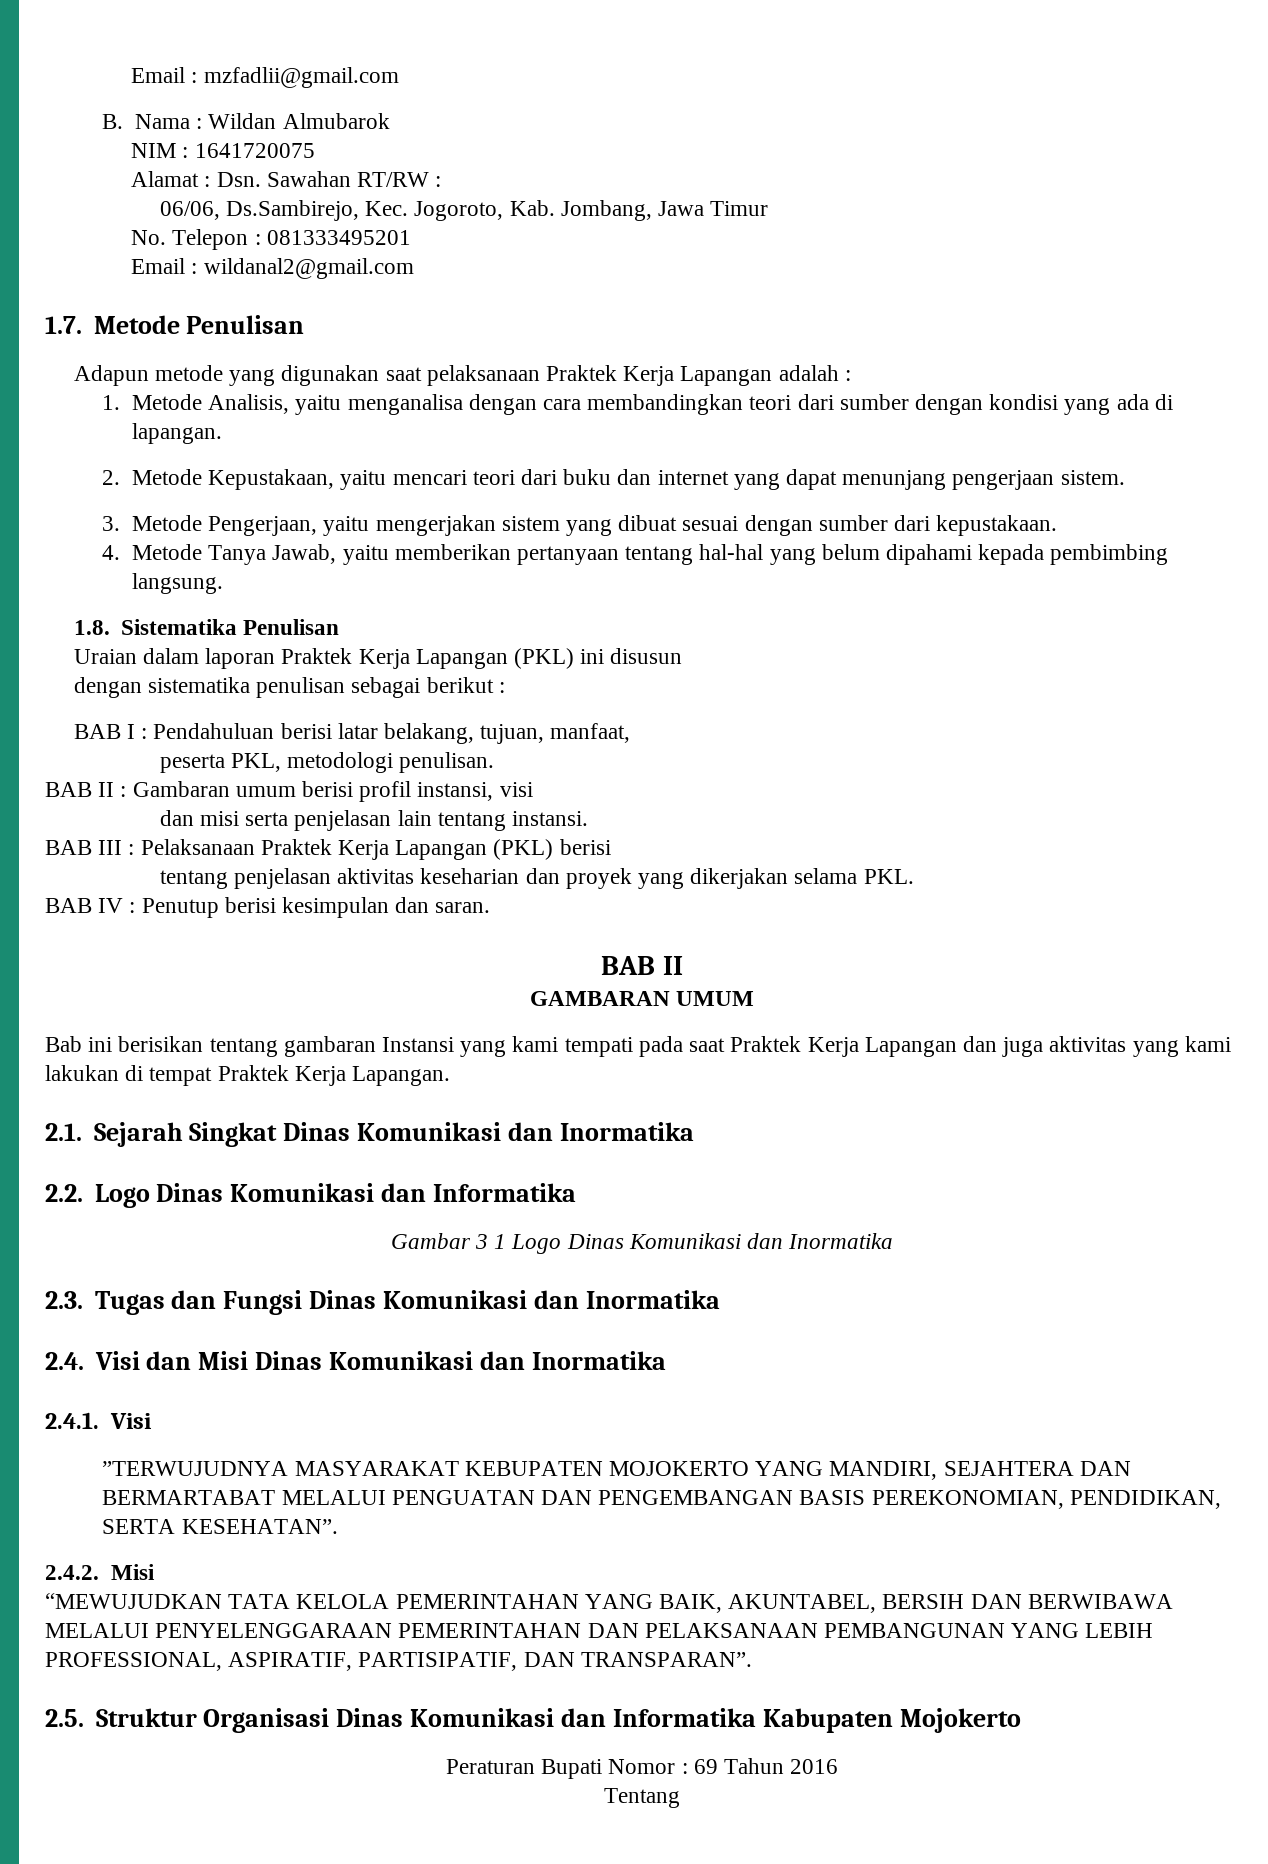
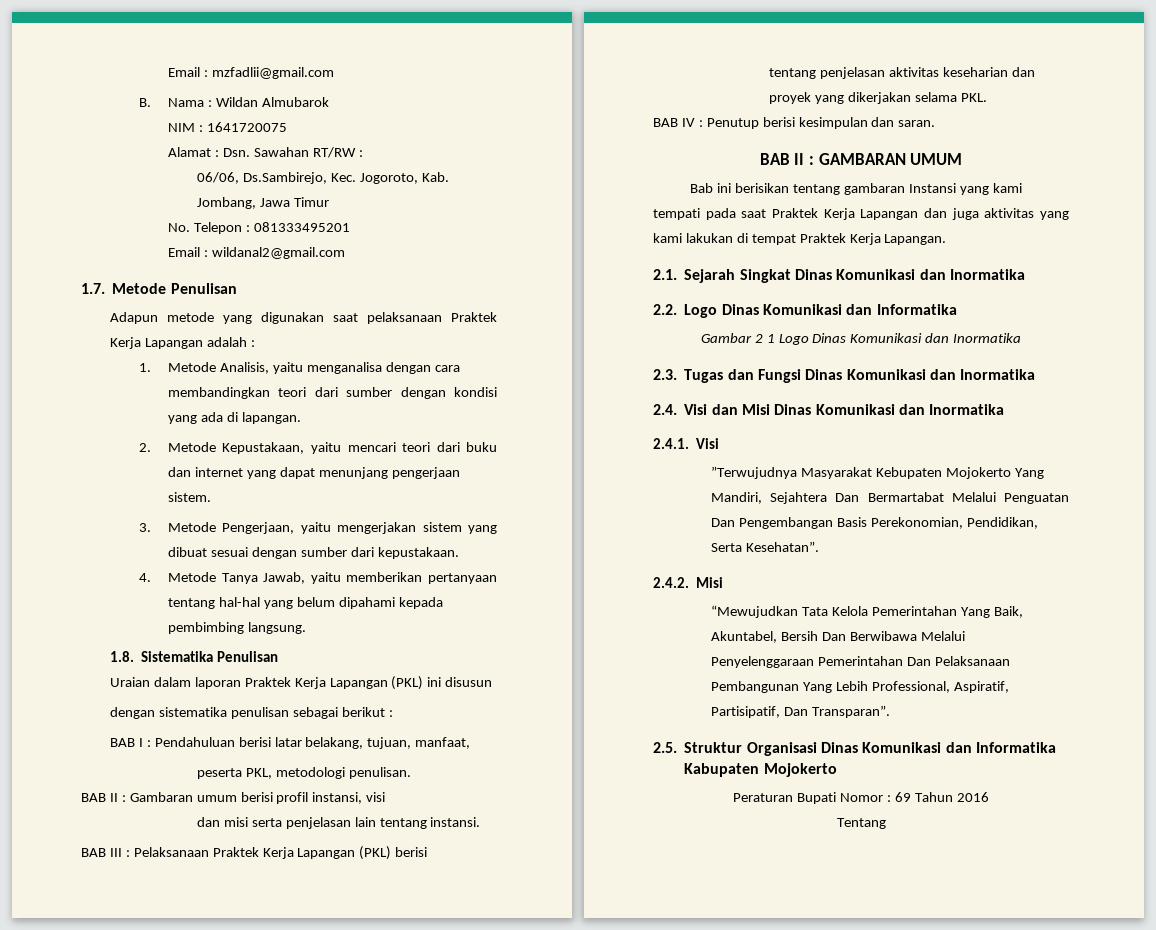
  BAB IV : Penutup berisi kesimpulan dan saran.
- BAB II
- GAMBARAN UMUM
+ BAB II : GAMBARAN UMUM
- Gambar 3 1 Logo Dinas Komunikasi dan Inormatika
+ Gambar 2 1 Logo Dinas Komunikasi dan Inormatika
- ”TERWUJUDNYA MASYARAKAT KEBUPATEN MOJOKERTO YANG MANDIRI, SEJAHTERA DAN BERMARTABAT MELALUI PENGUATAN DAN PENGEMBANGAN BASIS PEREKONOMIAN, PENDIDIKAN, SERTA KESEHATAN”.
+ ”Terwujudnya Masyarakat Kebupaten Mojokerto Yang Mandiri, Sejahtera Dan Bermartabat Melalui Penguatan Dan Pengembangan Basis Perekonomian, Pendidikan, Serta Kesehatan”.
  2.4.2. Misi
- “MEWUJUDKAN TATA KELOLA PEMERINTAHAN YANG BAIK, AKUNTABEL, BERSIH DAN BERWIBAWA MELALUI PENYELENGGARAAN PEMERINTAHAN DAN PELAKSANAAN PEMBANGUNAN YANG LEBIH PROFESSIONAL, ASPIRATIF, PARTISIPATIF, DAN TRANSPARAN”.
+ “Mewujudkan Tata Kelola Pemerintahan Yang Baik, Akuntabel, Bersih Dan Berwibawa Melalui Penyelenggaraan Pemerintahan Dan Pelaksanaan Pembangunan Yang Lebih Professional, Aspiratif, Partisipatif, Dan Transparan”.

